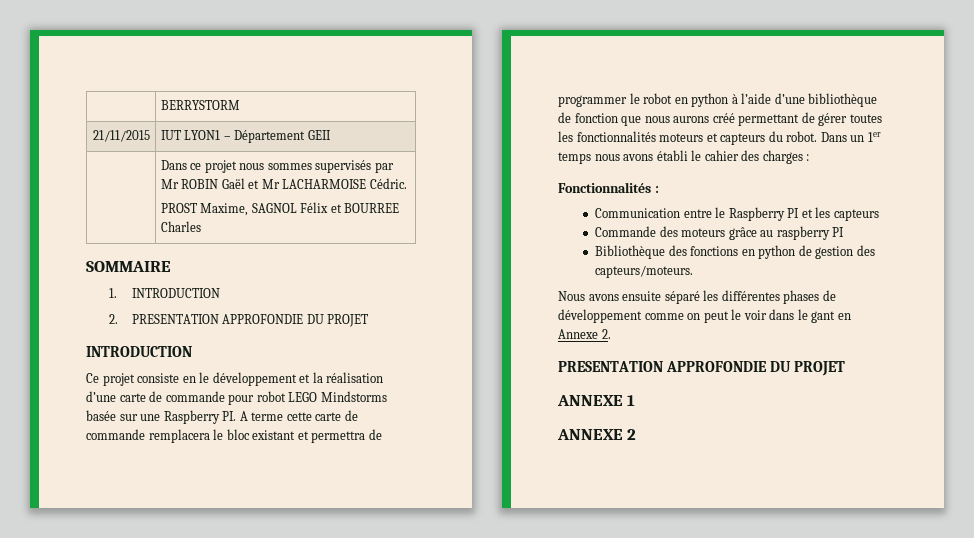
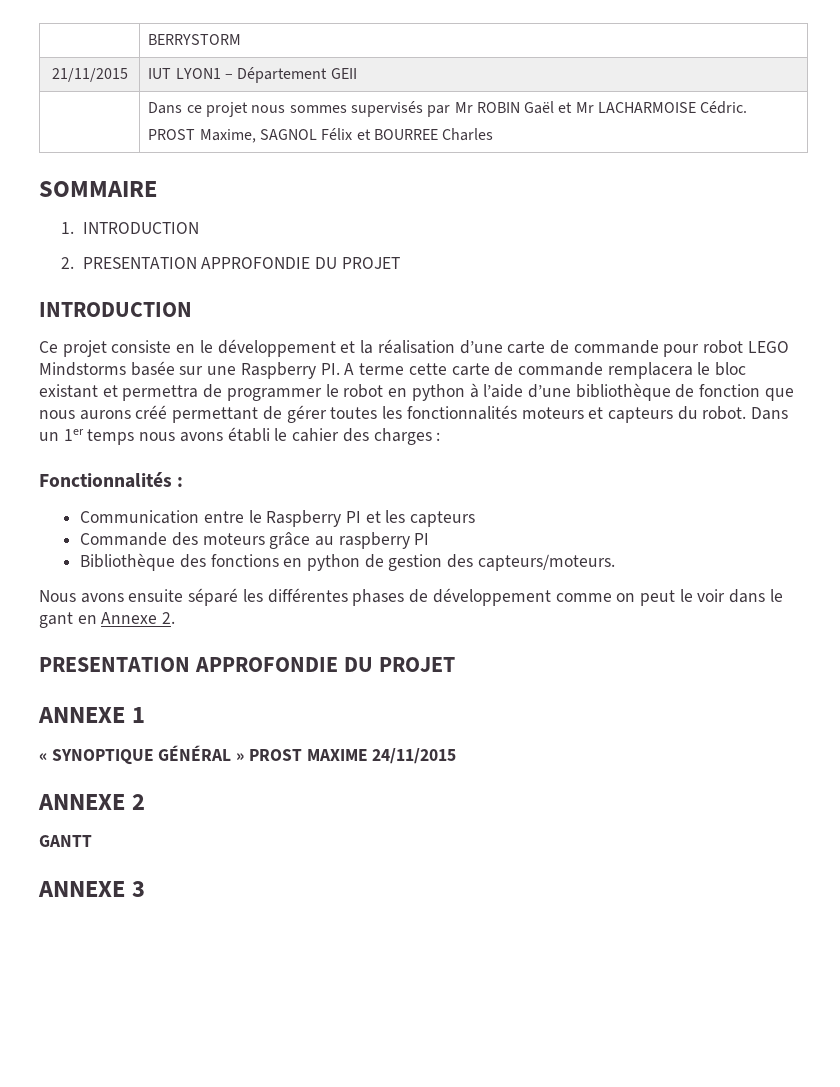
+ « SYNOPTIQUE GÉNÉRAL » PROST MAXIME 24/11/2015
+ GANTT
+ ANNEXE 3

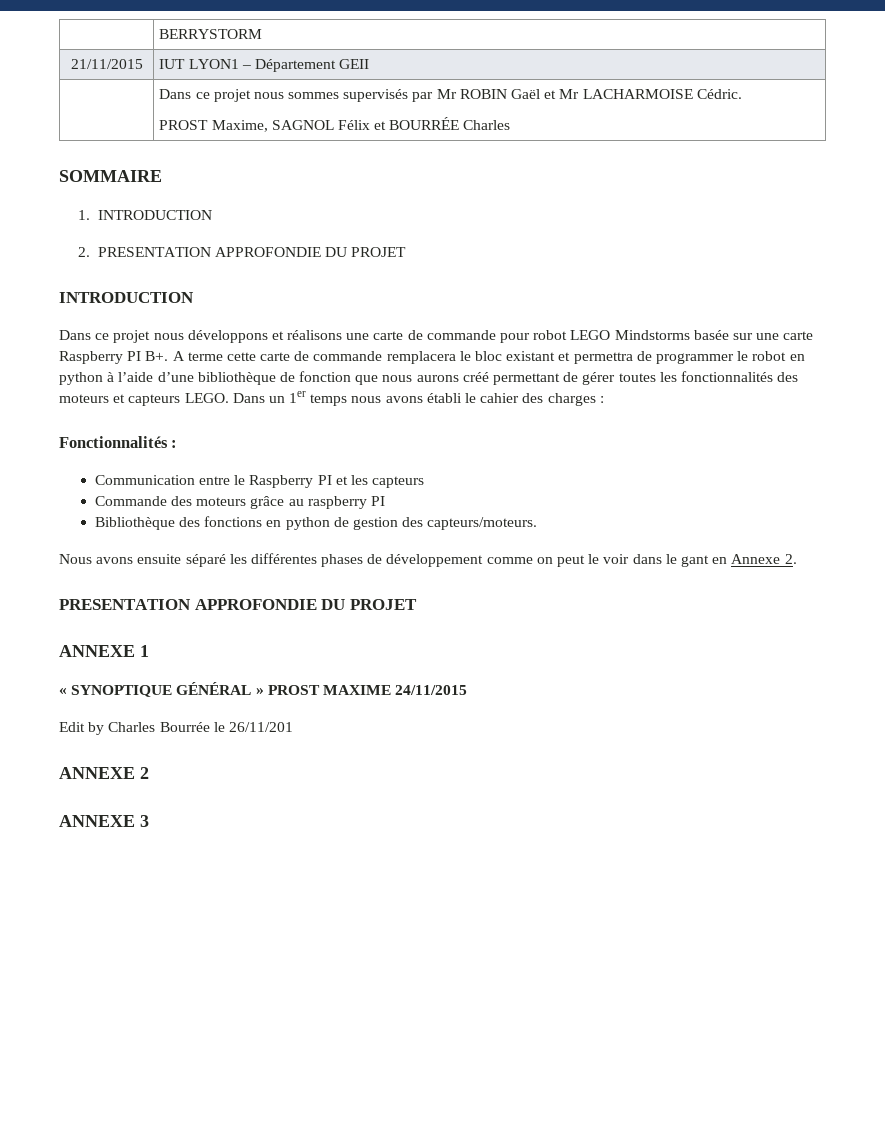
  | Dans ce projet nous sommes supervisés par Mr ROBIN Gaël et Mr LACHARMOISE Cédric.
- PROST Maxime, SAGNOL Félix et BOURREE Charles
+ PROST Maxime, SAGNOL Félix et BOURRÉE Charles
- Ce projet consiste en le développement et la réalisation d’une carte de commande pour robot LEGO Mindstorms basée sur une Raspberry PI. A terme cette carte de commande remplacera le bloc existant et permettra de programmer le robot en python à l’aide d’une bibliothèque de fonction que nous aurons créé permettant de gérer toutes les fonctionnalités moteurs et capteurs du robot.
+ Dans ce projet nous développons et réalisons une carte de commande pour robot LEGO Mindstorms basée sur une carte Raspberry PI B+. A terme cette carte de commande remplacera le bloc existant et permettra de programmer le robot en python à l’aide d’une bibliothèque de fonction que nous aurons créé permettant de gérer toutes les fonctionnalités des moteurs et capteurs LEGO.
+ Edit by Charles Bourrée le 26/11/201
- GANTT

